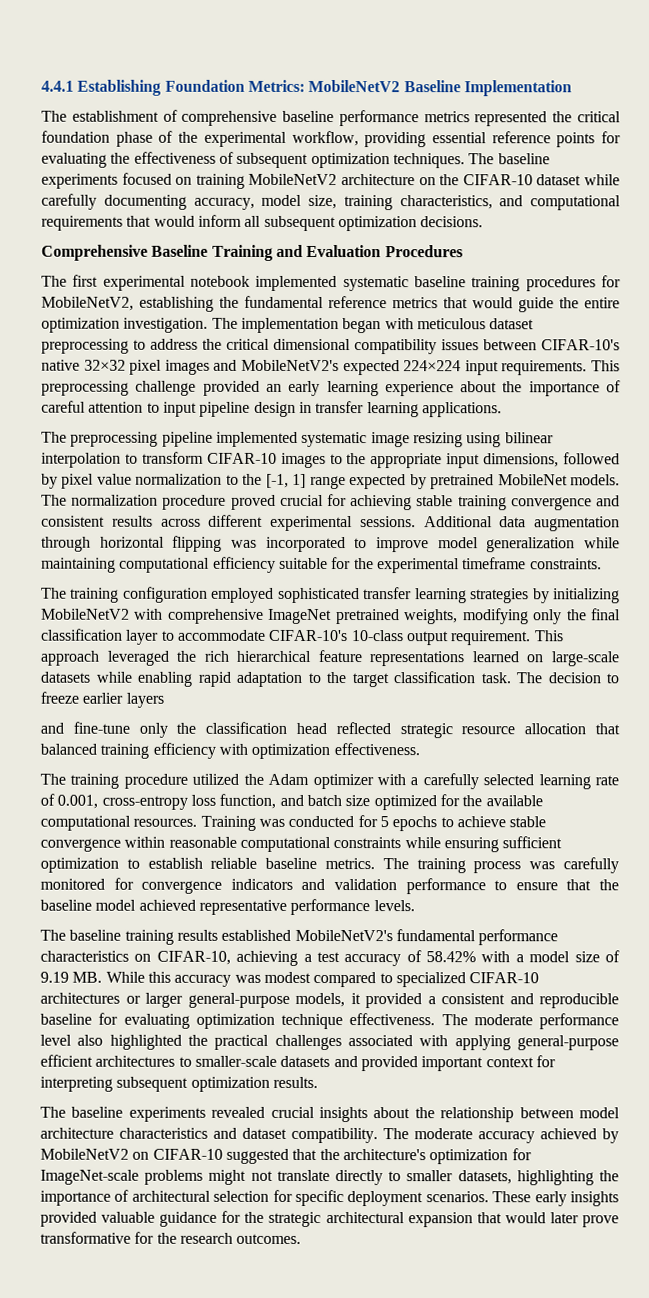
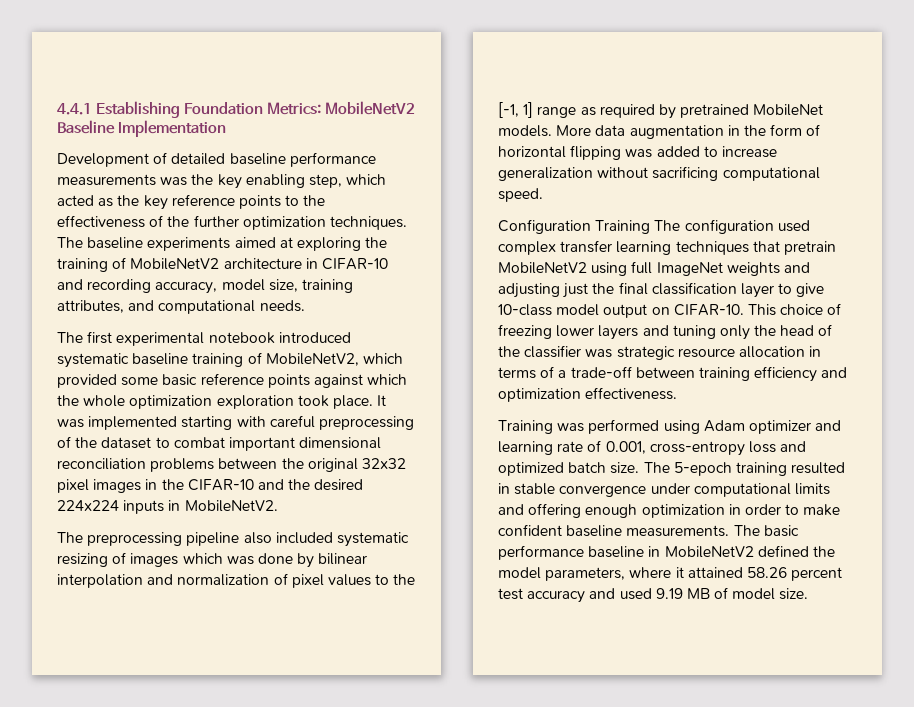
- The establishment of comprehensive baseline performance metrics represented the critical foundation phase of the experimental workflow, providing essential reference points for evaluating the effectiveness of subsequent optimization techniques.
+ Development of detailed baseline performance measurements was the key enabling step, which acted as the key reference points to the effectiveness of the further optimization techniques.
- The baseline experiments focused on training MobileNetV2 architecture on the CIFAR-10 dataset while carefully documenting accuracy, model size, training characteristics, and computational requirements that would inform all subsequent optimization decisions.
- Comprehensive Baseline Training and Evaluation Procedures
+ The baseline experiments aimed at exploring the training of MobileNetV2 architecture in CIFAR-10 and recording accuracy, model size, training attributes, and computational needs.
- The first experimental notebook implemented systematic baseline training procedures for MobileNetV2, establishing the fundamental reference metrics that would guide the entire optimization investigation. The implementation began with meticulous dataset preprocessing to address the critical dimensional compatibility issues between CIFAR-10's native 32×32 pixel images and MobileNetV2's expected 224×224 input requirements. This preprocessing challenge provided an early learning experience about the importance of careful attention to input pipeline design in transfer learning applications.
- The preprocessing pipeline implemented systematic image resizing using bilinear interpolation to transform CIFAR-10 images to the appropriate input dimensions, followed by pixel value normalization to the [-1, 1] range expected by pretrained MobileNet models.
+ The first experimental notebook introduced systematic baseline training of MobileNetV2, which provided some basic reference points against which the whole optimization exploration took place. It was implemented starting with careful preprocessing of the dataset to combat important dimensional reconciliation problems between the original 32x32 pixel images in the CIFAR-10 and the desired 224x224 inputs in MobileNetV2.
+ The preprocessing pipeline also included systematic resizing of images which was done by bilinear interpolation and normalization of pixel values to the [-1, 1] range as required by pretrained MobileNet models.
- The normalization procedure proved crucial for achieving stable training convergence and consistent results across different experimental sessions. Additional data augmentation through horizontal flipping was incorporated to improve model generalization while maintaining computational efficiency suitable for the experimental timeframe constraints.
- The training configuration employed sophisticated transfer learning strategies by initializing MobileNetV2 with comprehensive ImageNet pretrained weights, modifying only the final classification layer to accommodate CIFAR-10's 10-class output requirement. This approach leveraged the rich hierarchical feature representations learned on large-scale datasets while enabling rapid adaptation to the target classification task. The decision to freeze earlier layers
- and fine-tune only the classification head reflected strategic resource allocation that balanced training efficiency with optimization effectiveness.
+ More data augmentation in the form of horizontal flipping was added to increase generalization without sacrificing computational speed.
+ Configuration Training The configuration used complex transfer learning techniques that pretrain MobileNetV2 using full ImageNet weights and adjusting just the final classification layer to give 10-class model output on CIFAR-10. This choice of freezing lower layers and tuning only the head of the classifier was strategic resource allocation in terms of a trade-off between training efficiency and optimization effectiveness.
- The training procedure utilized the Adam optimizer with a carefully selected learning rate of 0.001, cross-entropy loss function, and batch size optimized for the available computational resources. Training was conducted for 5 epochs to achieve stable convergence within reasonable computational constraints while ensuring sufficient optimization to establish reliable baseline metrics. The training process was carefully monitored for convergence indicators and validation performance to ensure that the baseline model achieved representative performance levels.
- The baseline training results established MobileNetV2's fundamental performance characteristics on CIFAR-10, achieving a test accuracy of 58.42% with a model size of 9.19 MB. While this accuracy was modest compared to specialized CIFAR-10 architectures or larger general-purpose models, it provided a consistent and reproducible baseline for evaluating optimization technique effectiveness. The moderate performance level also highlighted the practical challenges associated with applying general-purpose efficient architectures to smaller-scale datasets and provided important context for interpreting subsequent optimization results.
- The baseline experiments revealed crucial insights about the relationship between model architecture characteristics and dataset compatibility. The moderate accuracy achieved by MobileNetV2 on CIFAR-10 suggested that the architecture's optimization for ImageNet-scale problems might not translate directly to smaller datasets, highlighting the importance of architectural selection for specific deployment scenarios. These early insights provided valuable guidance for the strategic architectural expansion that would later prove transformative for the research outcomes.
+ Training was performed using Adam optimizer and learning rate of 0.001, cross-entropy loss and optimized batch size. The 5-epoch training resulted in stable convergence under computational limits and offering enough optimization in order to make confident baseline measurements. The basic performance baseline in MobileNetV2 defined the model parameters, where it attained 58.26 percent test accuracy and used 9.19 MB of model size.

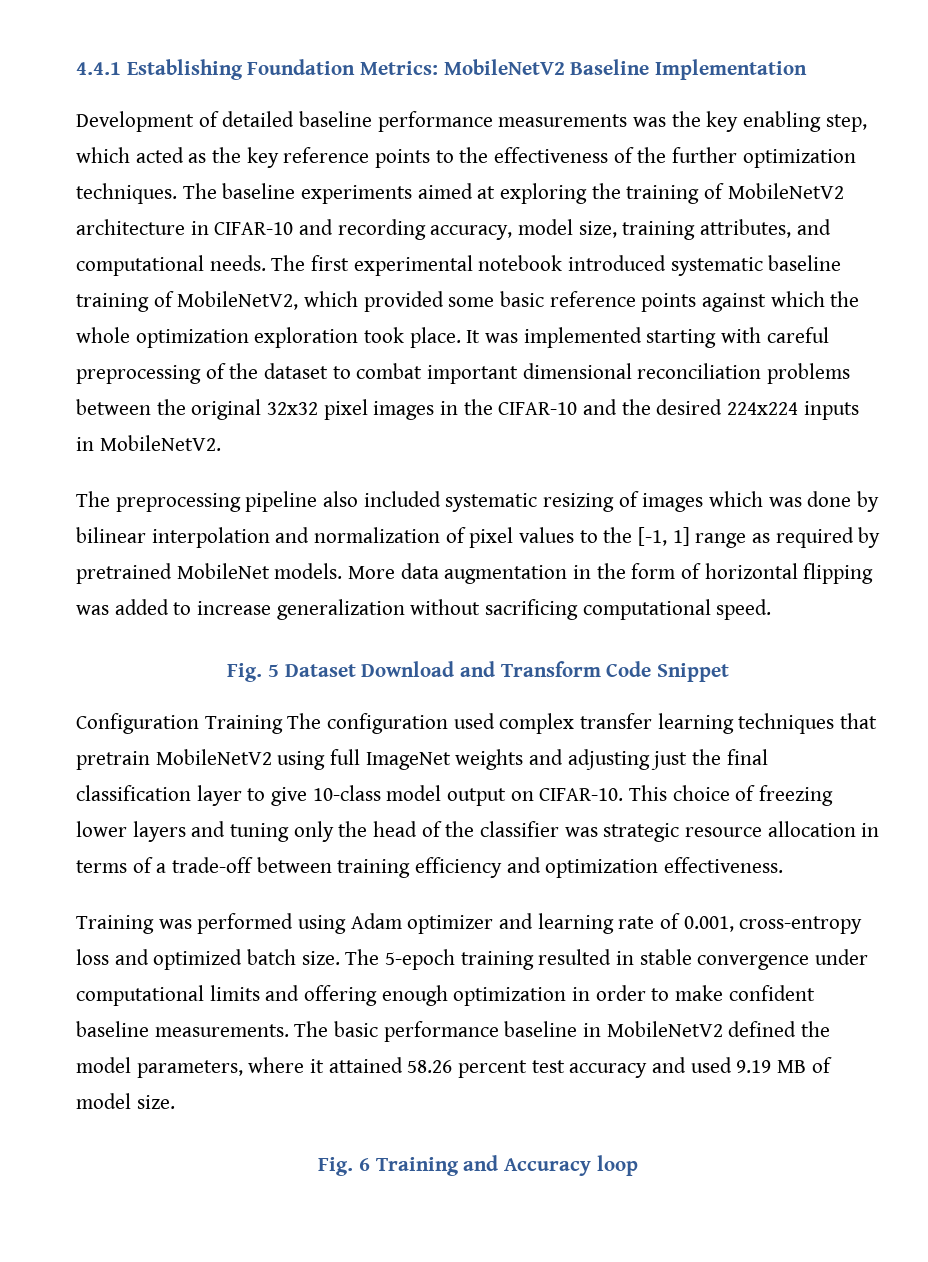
- The baseline experiments aimed at exploring the training of MobileNetV2 architecture in CIFAR-10 and recording accuracy, model size, training attributes, and computational needs.
- The first experimental notebook introduced systematic baseline training of MobileNetV2, which provided some basic reference points against which the whole optimization exploration took place.
+ The baseline experiments aimed at exploring the training of MobileNetV2 architecture in CIFAR-10 and recording accuracy, model size, training attributes, and computational needs. The first experimental notebook introduced systematic baseline training of MobileNetV2, which provided some basic reference points against which the whole optimization exploration took place.
+ Fig. 5 Dataset Download and Transform Code Snippet
+ Fig. 6 Training and Accuracy loop

